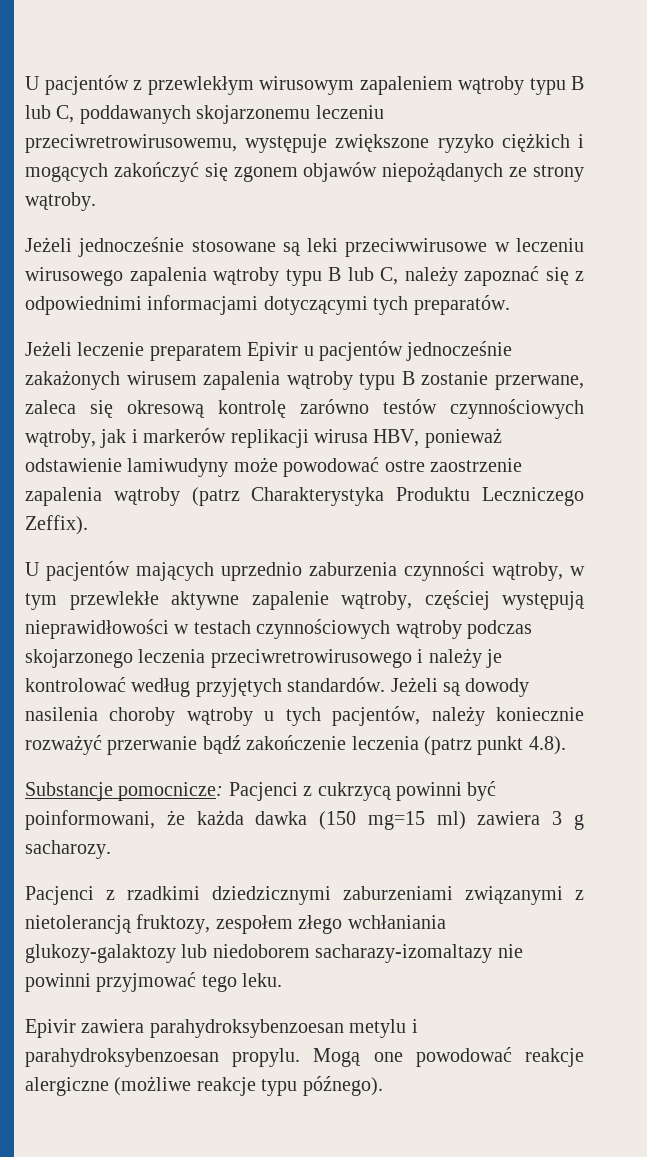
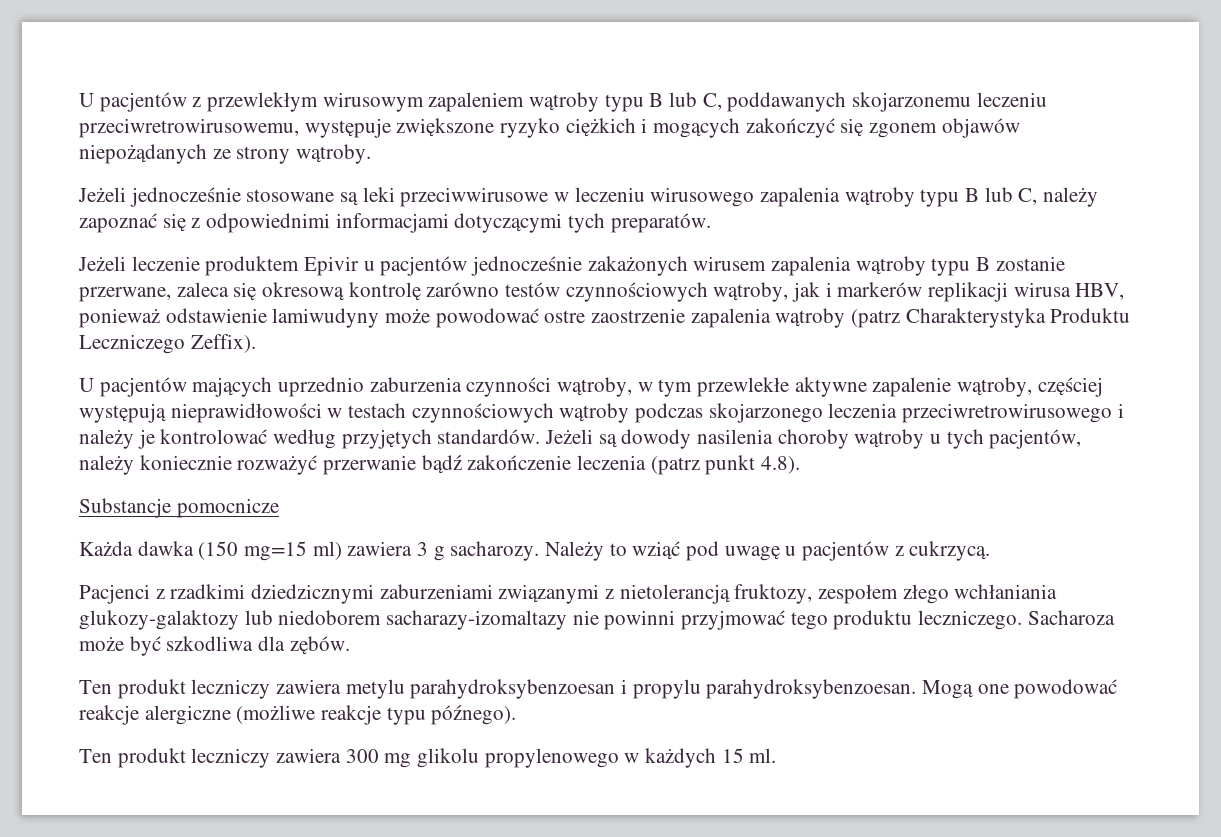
- Jeżeli leczenie preparatem Epivir u pacjentów jednocześnie zakażonych wirusem zapalenia wątroby typu B zostanie przerwane, zaleca się okresową kontrolę zarówno testów czynnościowych wątroby, jak i markerów replikacji wirusa HBV, ponieważ odstawienie lamiwudyny może powodować ostre zaostrzenie zapalenia wątroby (patrz Charakterystyka Produktu Leczniczego Zeffix).
+ Jeżeli leczenie produktem Epivir u pacjentów jednocześnie zakażonych wirusem zapalenia wątroby typu B zostanie przerwane, zaleca się okresową kontrolę zarówno testów czynnościowych wątroby, jak i markerów replikacji wirusa HBV, ponieważ odstawienie lamiwudyny może powodować ostre zaostrzenie zapalenia wątroby (patrz Charakterystyka Produktu Leczniczego Zeffix).
- Substancje pomocnicze: Pacjenci z cukrzycą powinni być poinformowani, że każda dawka (150 mg=15 ml) zawiera 3 g sacharozy.
+ Substancje pomocnicze
+ Każda dawka (150 mg=15 ml) zawiera 3 g sacharozy. Należy to wziąć pod uwagę u pacjentów z cukrzycą.
- Pacjenci z rzadkimi dziedzicznymi zaburzeniami związanymi z nietolerancją fruktozy, zespołem złego wchłaniania glukozy-galaktozy lub niedoborem sacharazy-izomaltazy nie powinni przyjmować tego leku.
- Epivir zawiera parahydroksybenzoesan metylu i parahydroksybenzoesan propylu.
+ Pacjenci z rzadkimi dziedzicznymi zaburzeniami związanymi z nietolerancją fruktozy, zespołem złego wchłaniania glukozy-galaktozy lub niedoborem sacharazy-izomaltazy nie powinni przyjmować tego produktu leczniczego. Sacharoza może być szkodliwa dla zębów.
+ Ten produkt leczniczy zawiera metylu parahydroksybenzoesan i propylu parahydroksybenzoesan.
+ Ten produkt leczniczy zawiera 300 mg glikolu propylenowego w każdych 15 ml.

